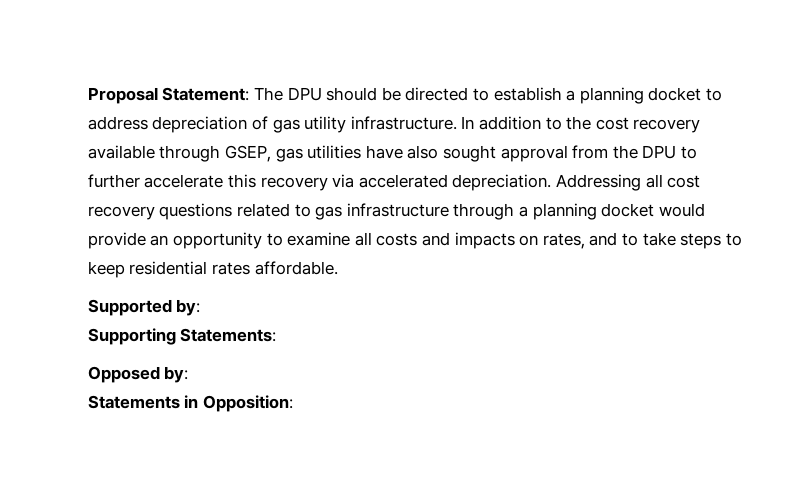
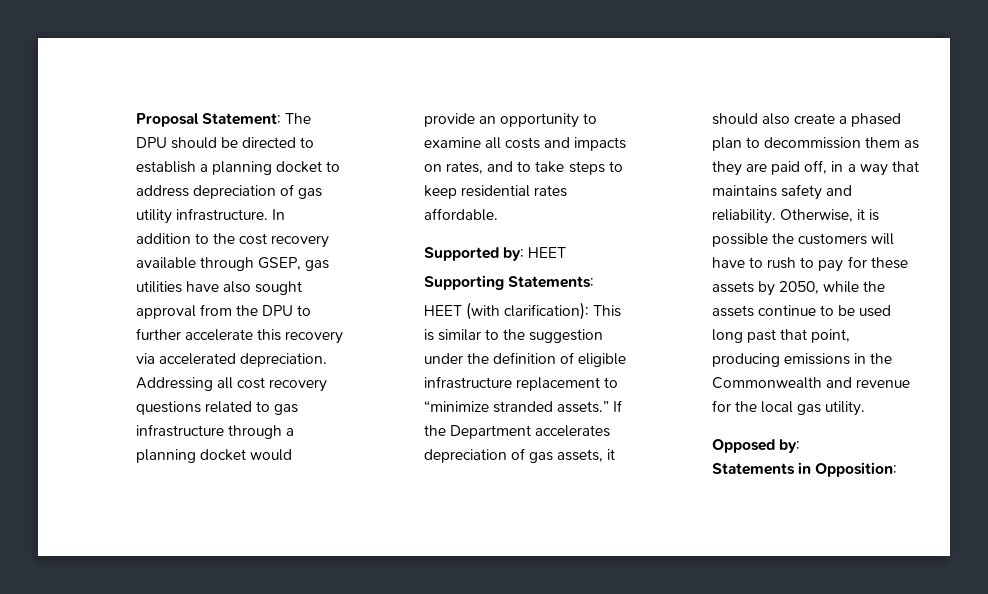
- Supported by:
+ Supported by: HEET
+ HEET (with clarification): This is similar to the suggestion under the definition of eligible infrastructure replacement to “minimize stranded assets.” If the Department accelerates depreciation of gas assets, it should also create a phased plan to decommission them as they are paid off, in a way that maintains safety and reliability. Otherwise, it is possible the customers will have to rush to pay for these assets by 2050, while the assets continue to be used long past that point, producing emissions in the Commonwealth and revenue for the local gas utility.

